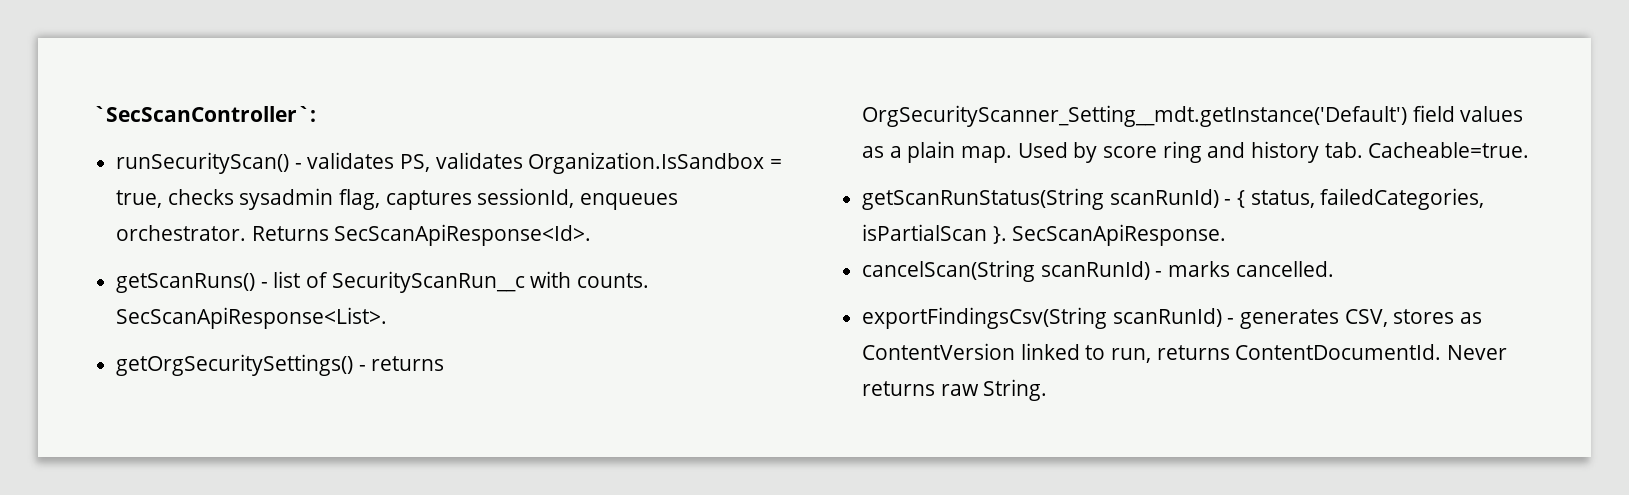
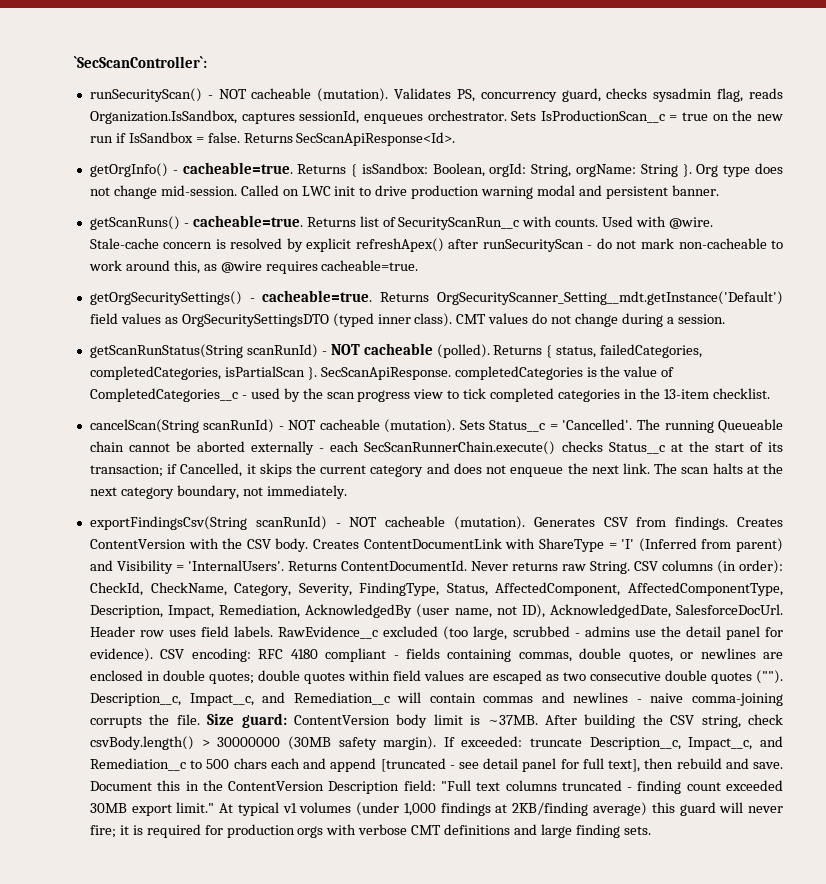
- runSecurityScan() - validates PS, validates Organization.IsSandbox = true, checks sysadmin flag, captures sessionId, enqueues orchestrator.
+ runSecurityScan() - NOT cacheable (mutation). Validates PS, concurrency guard, checks sysadmin flag, reads Organization.IsSandbox, captures sessionId, enqueues orchestrator.
- Returns SecScanApiResponse<Id>.
+ Sets IsProductionScan__c = true on the new run if IsSandbox = false. Returns SecScanApiResponse<Id>.
+ getOrgInfo() - cacheable=true. Returns { isSandbox: Boolean, orgId: String, orgName: String }. Org type does not change mid-session. Called on LWC init to drive production warning modal and persistent banner.
- getScanRuns() - list of SecurityScanRun__c with counts.
+ getScanRuns() - cacheable=true. Returns list of SecurityScanRun__c with counts.
- SecScanApiResponse<List>.
+ Used with @wire. Stale-cache concern is resolved by explicit refreshApex() after runSecurityScan - do not mark non-cacheable to work around this, as @wire requires cacheable=true.
- getOrgSecuritySettings() - returns OrgSecurityScanner_Setting__mdt.getInstance('Default') field values as a plain map. Used by score ring and history tab. Cacheable=true.
+ getOrgSecuritySettings() - cacheable=true. Returns OrgSecurityScanner_Setting__mdt.getInstance('Default') field values as OrgSecuritySettingsDTO (typed inner class). CMT values do not change during a session.
- getScanRunStatus(String scanRunId) - { status, failedCategories, isPartialScan }.
+ getScanRunStatus(String scanRunId) - NOT cacheable (polled). Returns { status, failedCategories, completedCategories, isPartialScan }.
- SecScanApiResponse.
- cancelScan(String scanRunId) - marks cancelled.
- exportFindingsCsv(String scanRunId) - generates CSV, stores as ContentVersion linked to run, returns ContentDocumentId.
+ SecScanApiResponse. completedCategories is the value of CompletedCategories__c - used by the scan progress view to tick completed categories in the 13-item checklist.
+ cancelScan(String scanRunId) - NOT cacheable (mutation). Sets Status__c = 'Cancelled'. The running Queueable chain cannot be aborted externally - each SecScanRunnerChain.execute() checks Status__c at the start of its transaction; if Cancelled, it skips the current category and does not enqueue the next link. The scan halts at the next category boundary, not immediately.
+ exportFindingsCsv(String scanRunId) - NOT cacheable (mutation). Generates CSV from findings. Creates ContentVersion with the CSV body. Creates ContentDocumentLink with ShareType = 'I' (Inferred from parent) and Visibility = 'InternalUsers'. Returns ContentDocumentId.
+ CSV columns (in order): CheckId, CheckName, Category, Severity, FindingType, Status, AffectedComponent, AffectedComponentType, Description, Impact, Remediation, AcknowledgedBy (user name, not ID), AcknowledgedDate, SalesforceDocUrl. Header row uses field labels. RawEvidence__c excluded (too large, scrubbed - admins use the detail panel for evidence). CSV encoding: RFC 4180 compliant - fields containing commas, double quotes, or newlines are enclosed in double quotes; double quotes within field values are escaped as two consecutive double quotes (""). Description__c, Impact__c, and Remediation__c will contain commas and newlines - naive comma-joining corrupts the file. Size guard: ContentVersion body limit is ~37MB. After building the CSV string, check csvBody.length() > 30000000 (30MB safety margin). If exceeded: truncate Description__c, Impact__c, and Remediation__c to 500 chars each and append [truncated - see detail panel for full text], then rebuild and save. Document this in the ContentVersion Description field: "Full text columns truncated - finding count exceeded 30MB export limit." At typical v1 volumes (under 1,000 findings at 2KB/finding average) this guard will never fire; it is required for production orgs with verbose CMT definitions and large finding sets.

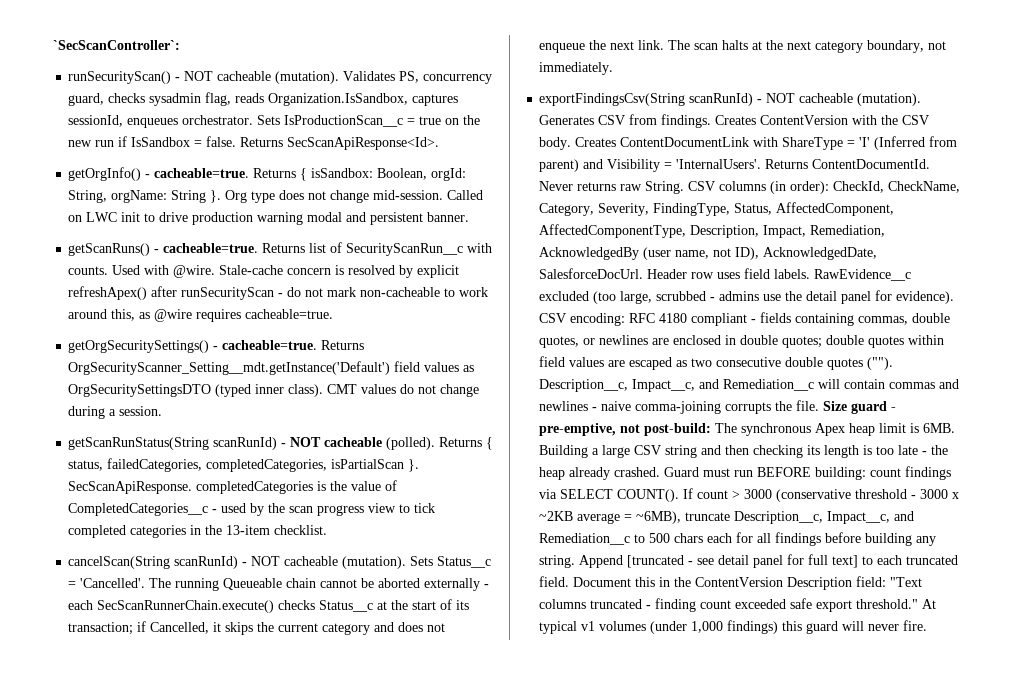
- Size guard: ContentVersion body limit is ~37MB. After building the CSV string, check csvBody.length() > 30000000 (30MB safety margin). If exceeded: truncate Description__c, Impact__c, and Remediation__c to 500 chars each and append [truncated - see detail panel for full text], then rebuild and save.
+ Size guard - pre-emptive, not post-build: The synchronous Apex heap limit is 6MB. Building a large CSV string and then checking its length is too late - the heap already crashed. Guard must run BEFORE building: count findings via SELECT COUNT(). If count > 3000 (conservative threshold - 3000 x ~2KB average = ~6MB), truncate Description__c, Impact__c, and Remediation__c to 500 chars each for all findings before building any string. Append [truncated - see detail panel for full text] to each truncated field.
- Document this in the ContentVersion Description field: "Full text columns truncated - finding count exceeded 30MB export limit."
+ Document this in the ContentVersion Description field: "Text columns truncated - finding count exceeded safe export threshold."
- At typical v1 volumes (under 1,000 findings at 2KB/finding average) this guard will never fire; it is required for production orgs with verbose CMT definitions and large finding sets.
+ At typical v1 volumes (under 1,000 findings) this guard will never fire.

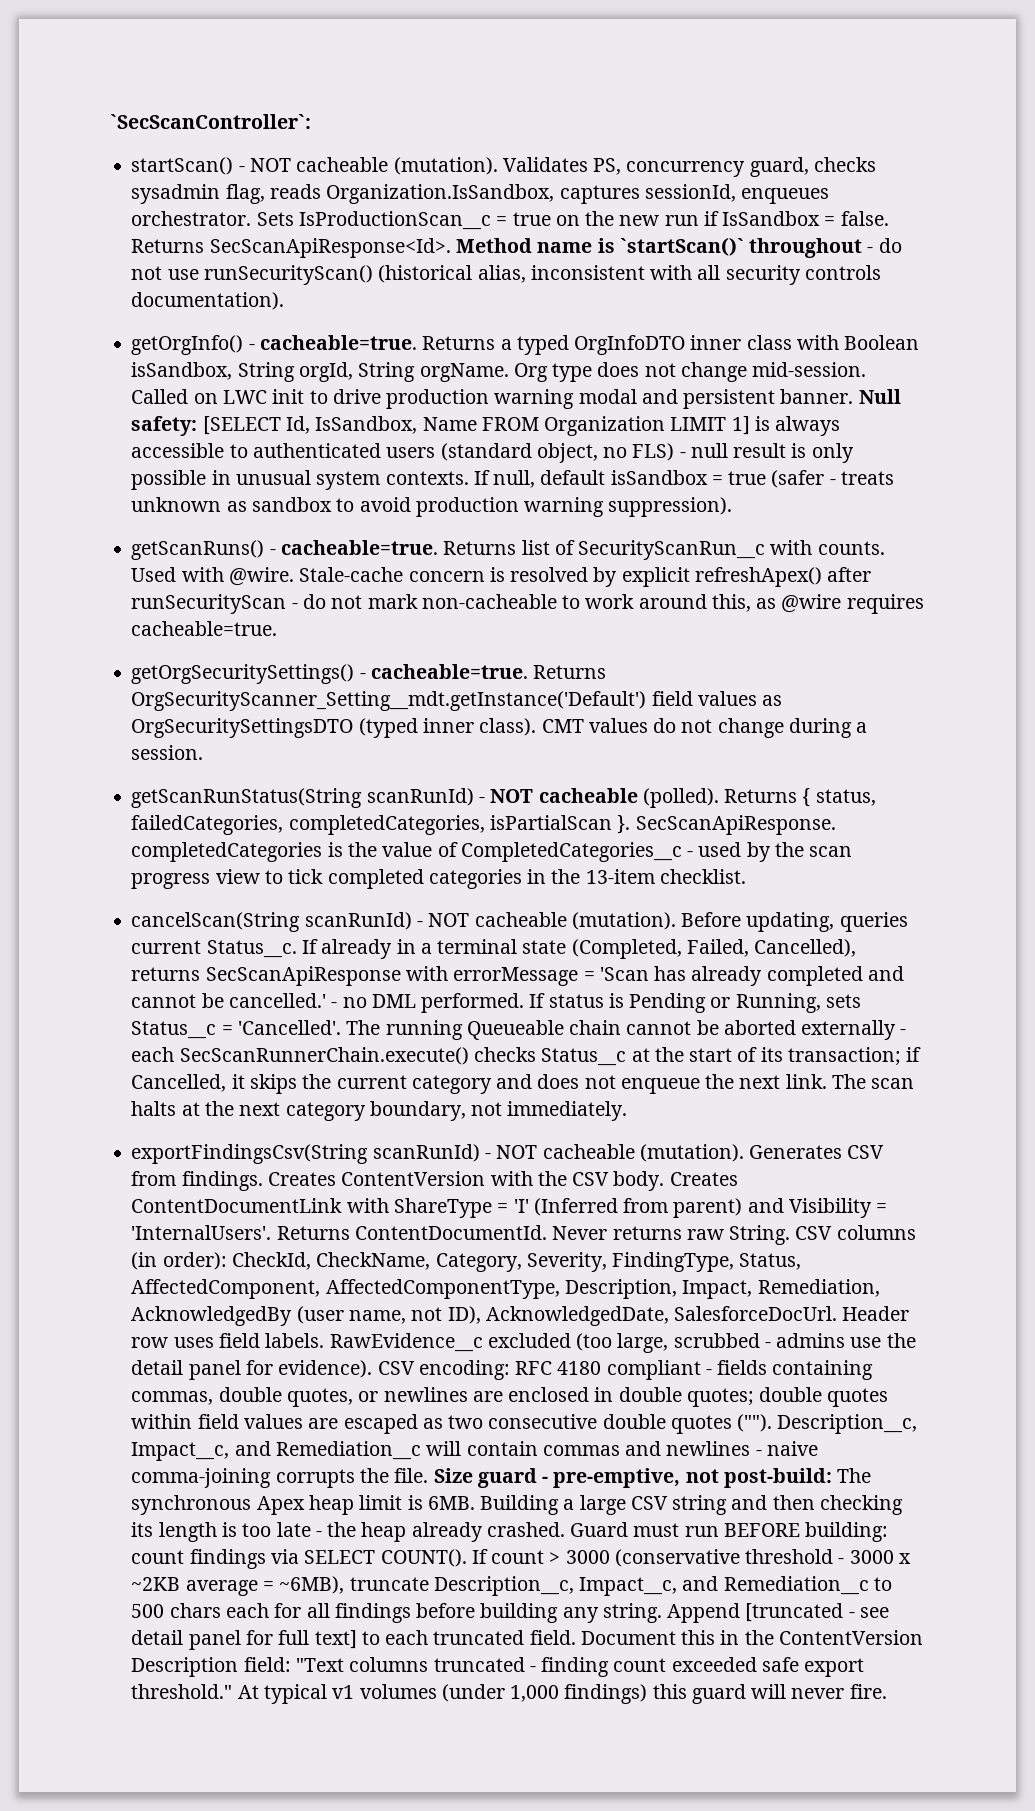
- runSecurityScan() - NOT cacheable (mutation).
+ startScan() - NOT cacheable (mutation).
- Returns SecScanApiResponse<Id>.
- getOrgInfo() - cacheable=true. Returns { isSandbox: Boolean, orgId: String, orgName: String }.
+ Returns SecScanApiResponse<Id>. Method name is `startScan()` throughout - do not use runSecurityScan() (historical alias, inconsistent with all security controls documentation).
+ getOrgInfo() - cacheable=true. Returns a typed OrgInfoDTO inner class with Boolean isSandbox, String orgId, String orgName.
+ Null safety: [SELECT Id, IsSandbox, Name FROM Organization LIMIT 1] is always accessible to authenticated users (standard object, no FLS) - null result is only possible in unusual system contexts. If null, default isSandbox = true (safer - treats unknown as sandbox to avoid production warning suppression).
- Sets Status__c = 'Cancelled'.
+ Before updating, queries current Status__c. If already in a terminal state (Completed, Failed, Cancelled), returns SecScanApiResponse with errorMessage = 'Scan has already completed and cannot be cancelled.' - no DML performed. If status is Pending or Running, sets Status__c = 'Cancelled'.

